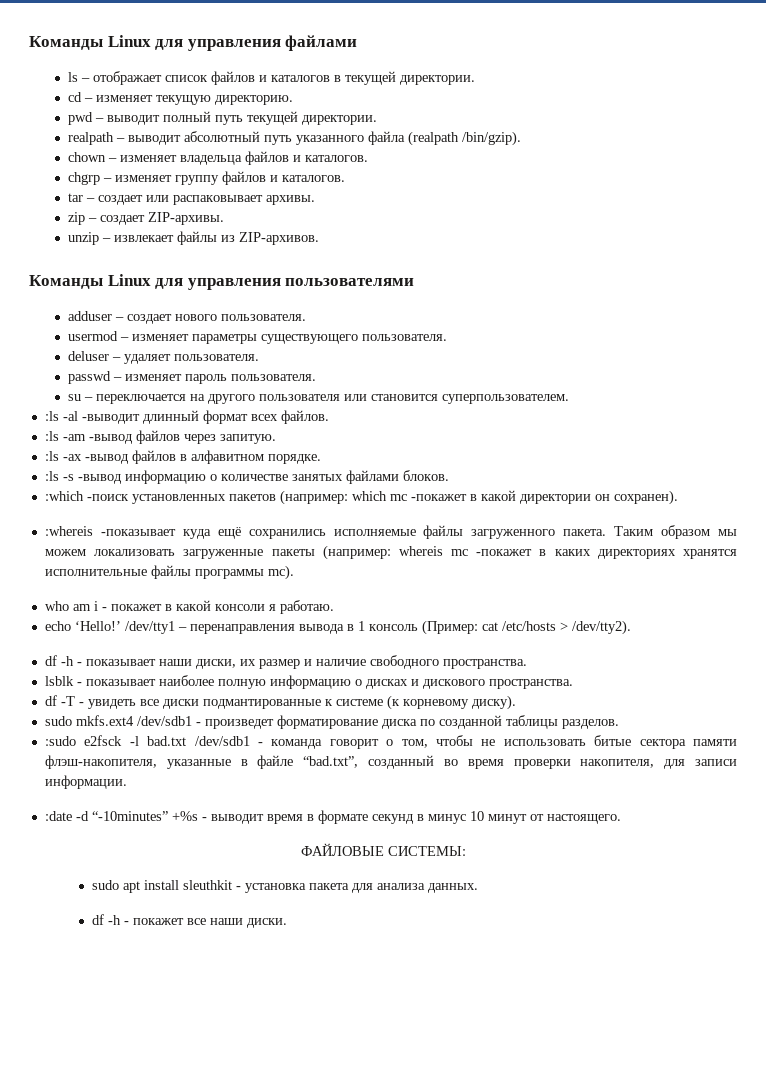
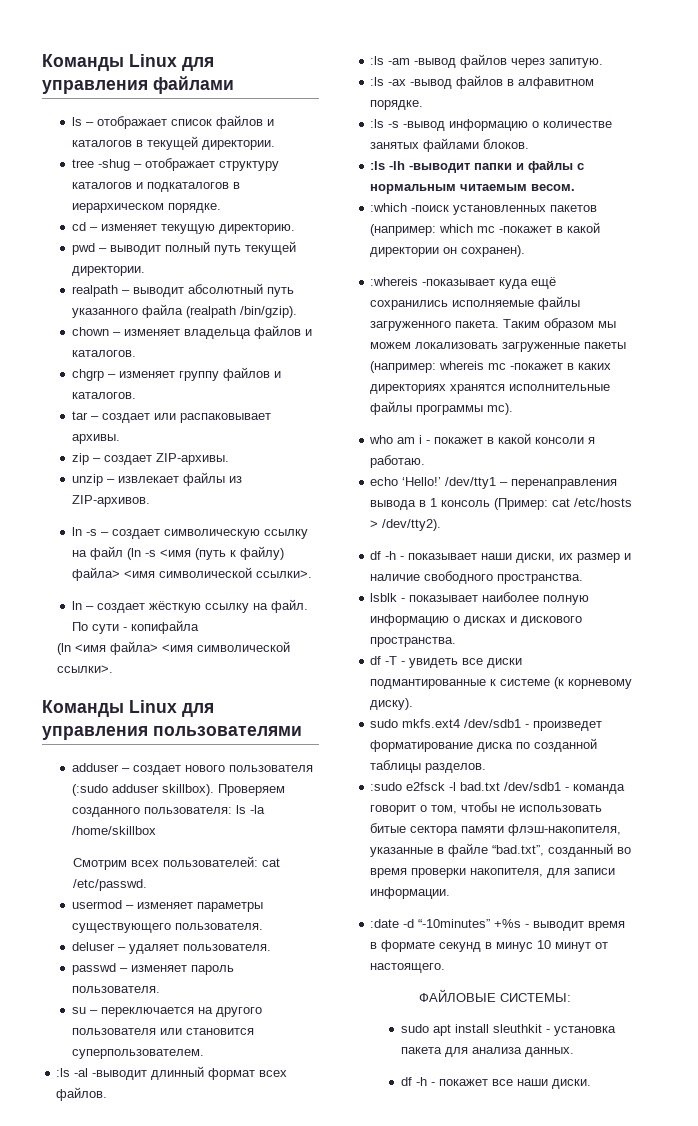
+ tree -shug – отображает структуру каталогов и подкаталогов в иерархическом порядке.
+ ln -s – создает символическую ссылку на файл (ln -s <имя (путь к файлу) файла> <имя символической ссылки>.
+ ln – создает жёсткую ссылку на файл. По сути - копифайла
+ (ln <имя файла> <имя символической ссылки>.
- adduser – создает нового пользователя.
+ adduser – создает нового пользователя (:sudo adduser skillbox). Проверяем созданного пользователя: ls -la /home/skillbox
+ Смотрим всех пользователей: cat /etc/passwd.
+ :ls -lh -выводит папки и файлы с нормальным читаемым весом.

